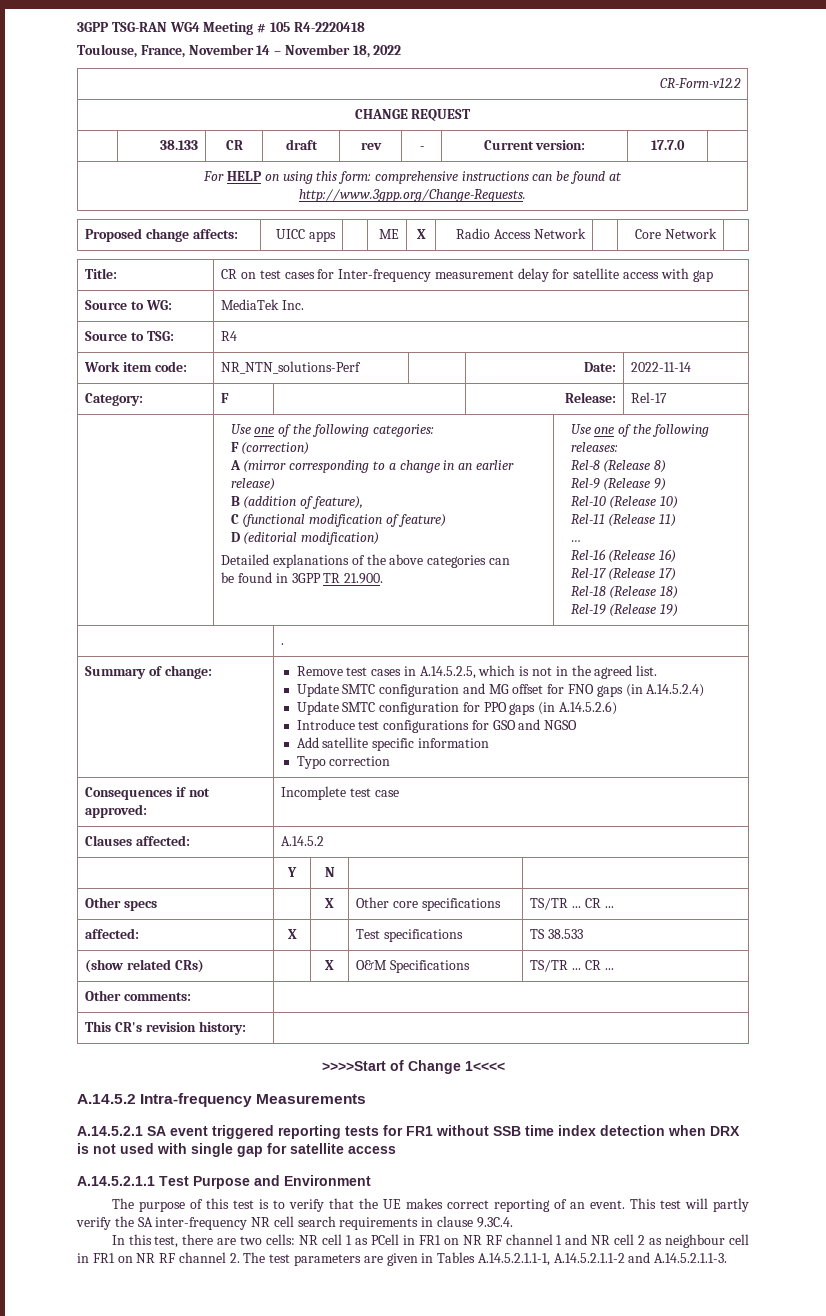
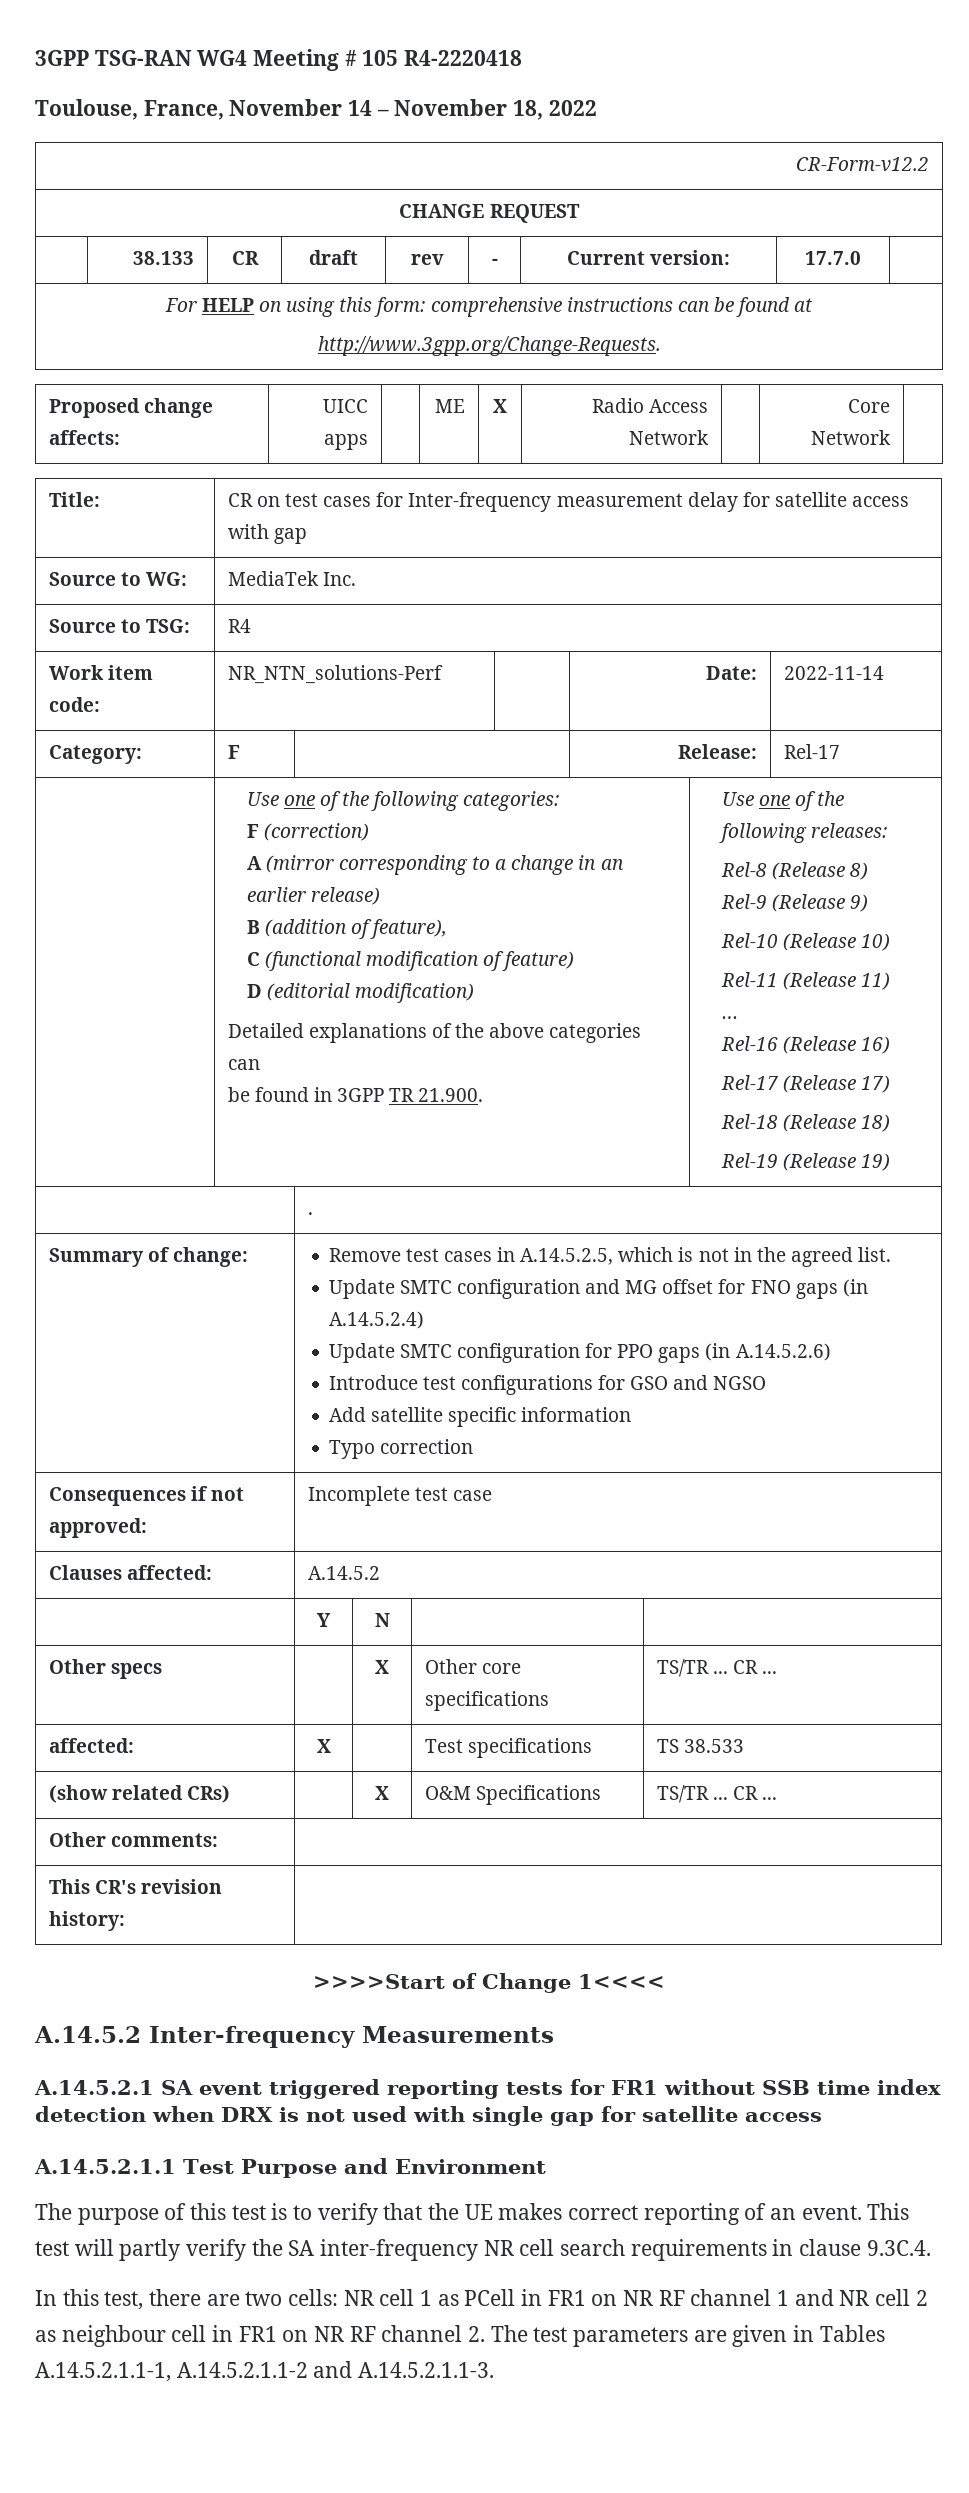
- A.14.5.2 Intra-frequency Measurements
+ A.14.5.2 Inter-frequency Measurements

